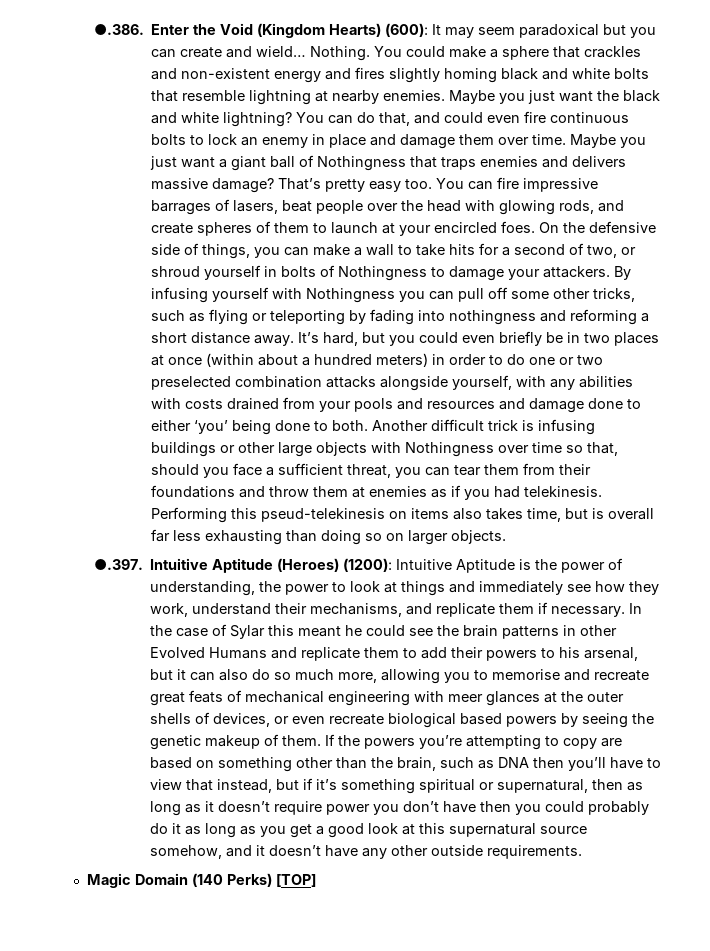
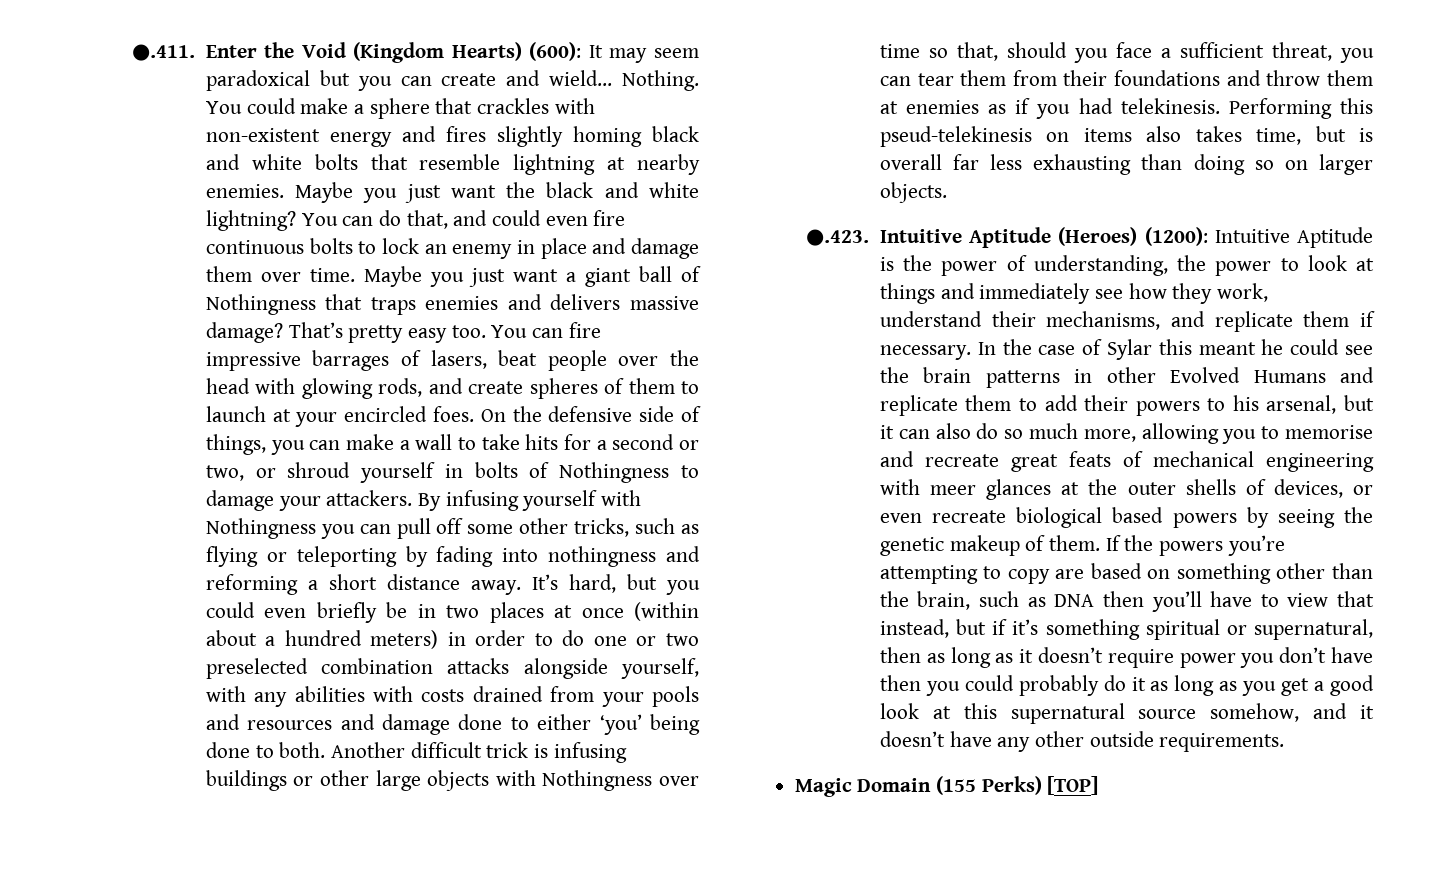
- ●.386. Enter the Void (Kingdom Hearts) (600): It may seem paradoxical but you can create and wield…
+ ●.411. Enter the Void (Kingdom Hearts) (600): It may seem paradoxical but you can create and wield…
- You could make a sphere that crackles and non-existent energy and fires slightly homing black and white bolts that resemble lightning at nearby enemies.
+ You could make a sphere that crackles with non-existent energy and fires slightly homing black and white bolts that resemble lightning at nearby enemies.
- On the defensive side of things, you can make a wall to take hits for a second of two, or shroud yourself in bolts of Nothingness to damage your attackers.
+ On the defensive side of things, you can make a wall to take hits for a second or two, or shroud yourself in bolts of Nothingness to damage your attackers.
- ●.397. Intuitive Aptitude (Heroes) (1200): Intuitive Aptitude is the power of understanding, the power to look at things and immediately see how they work, understand their mechanisms, and replicate them if necessary.
+ ●.423. Intuitive Aptitude (Heroes) (1200): Intuitive Aptitude is the power of understanding, the power to look at things and immediately see how they work, understand their mechanisms, and replicate them if necessary.
- Magic Domain (140 Perks) [TOP]
+ Magic Domain (155 Perks) [TOP]

